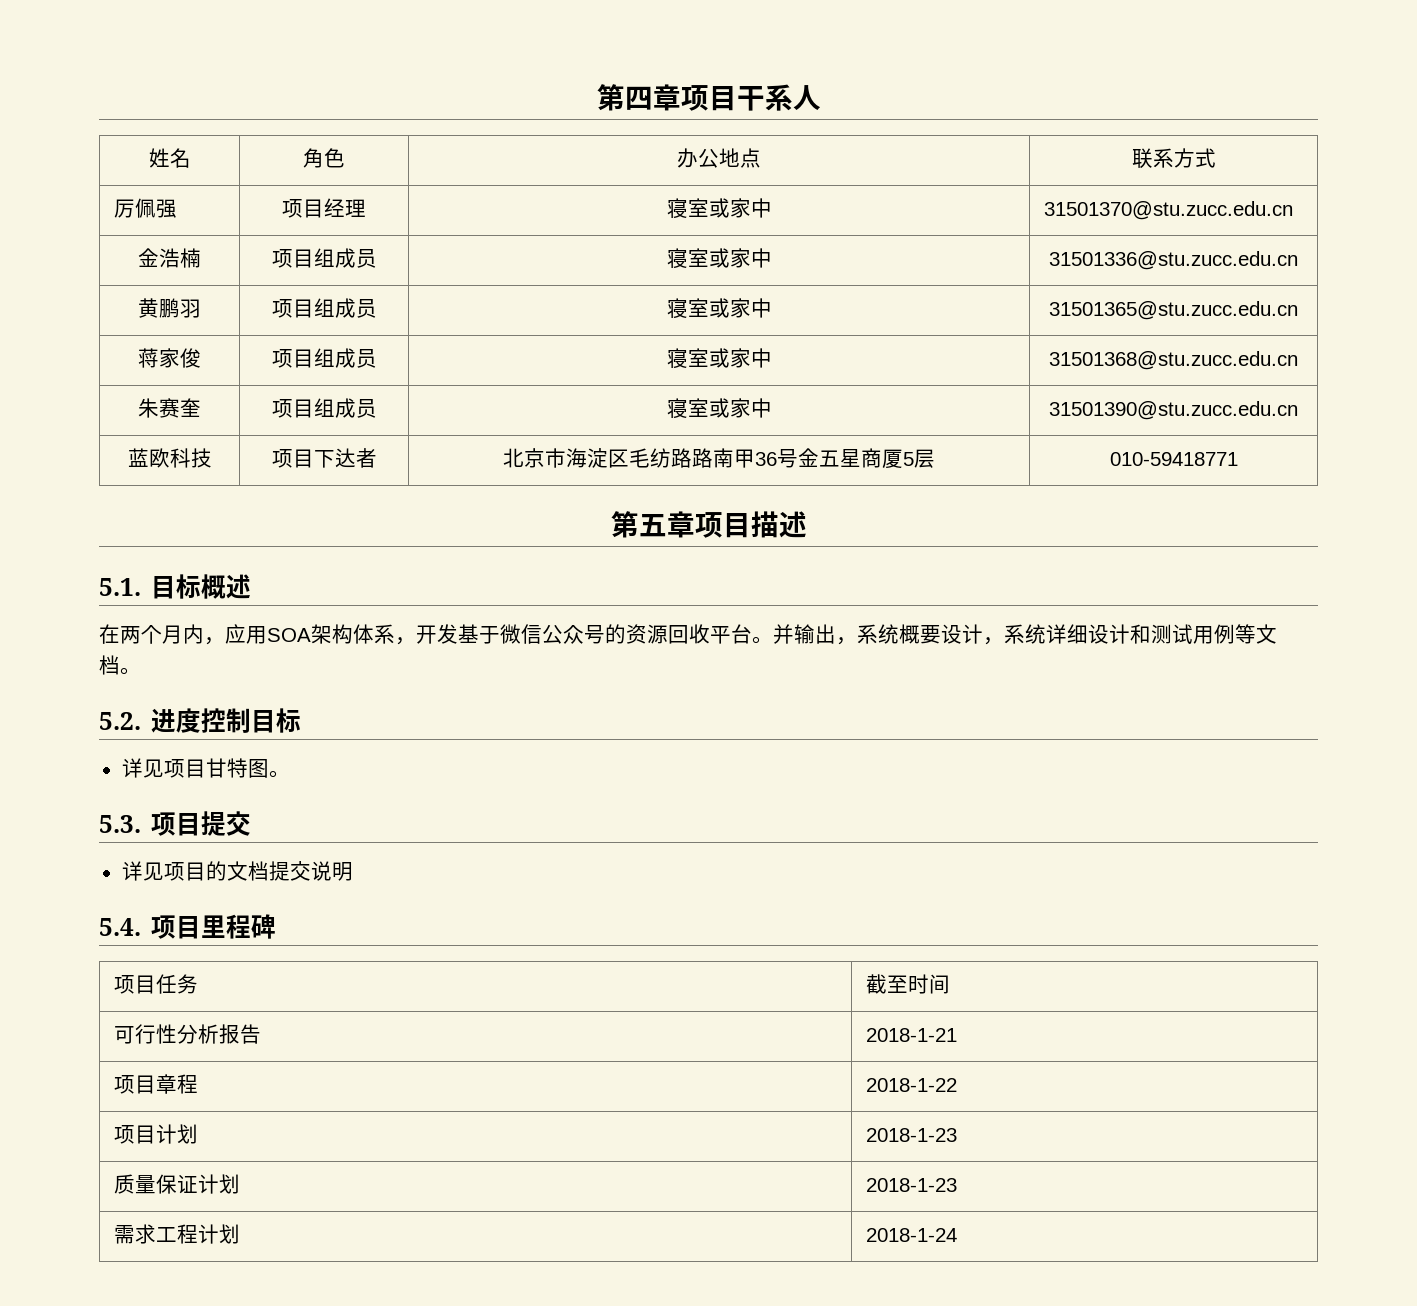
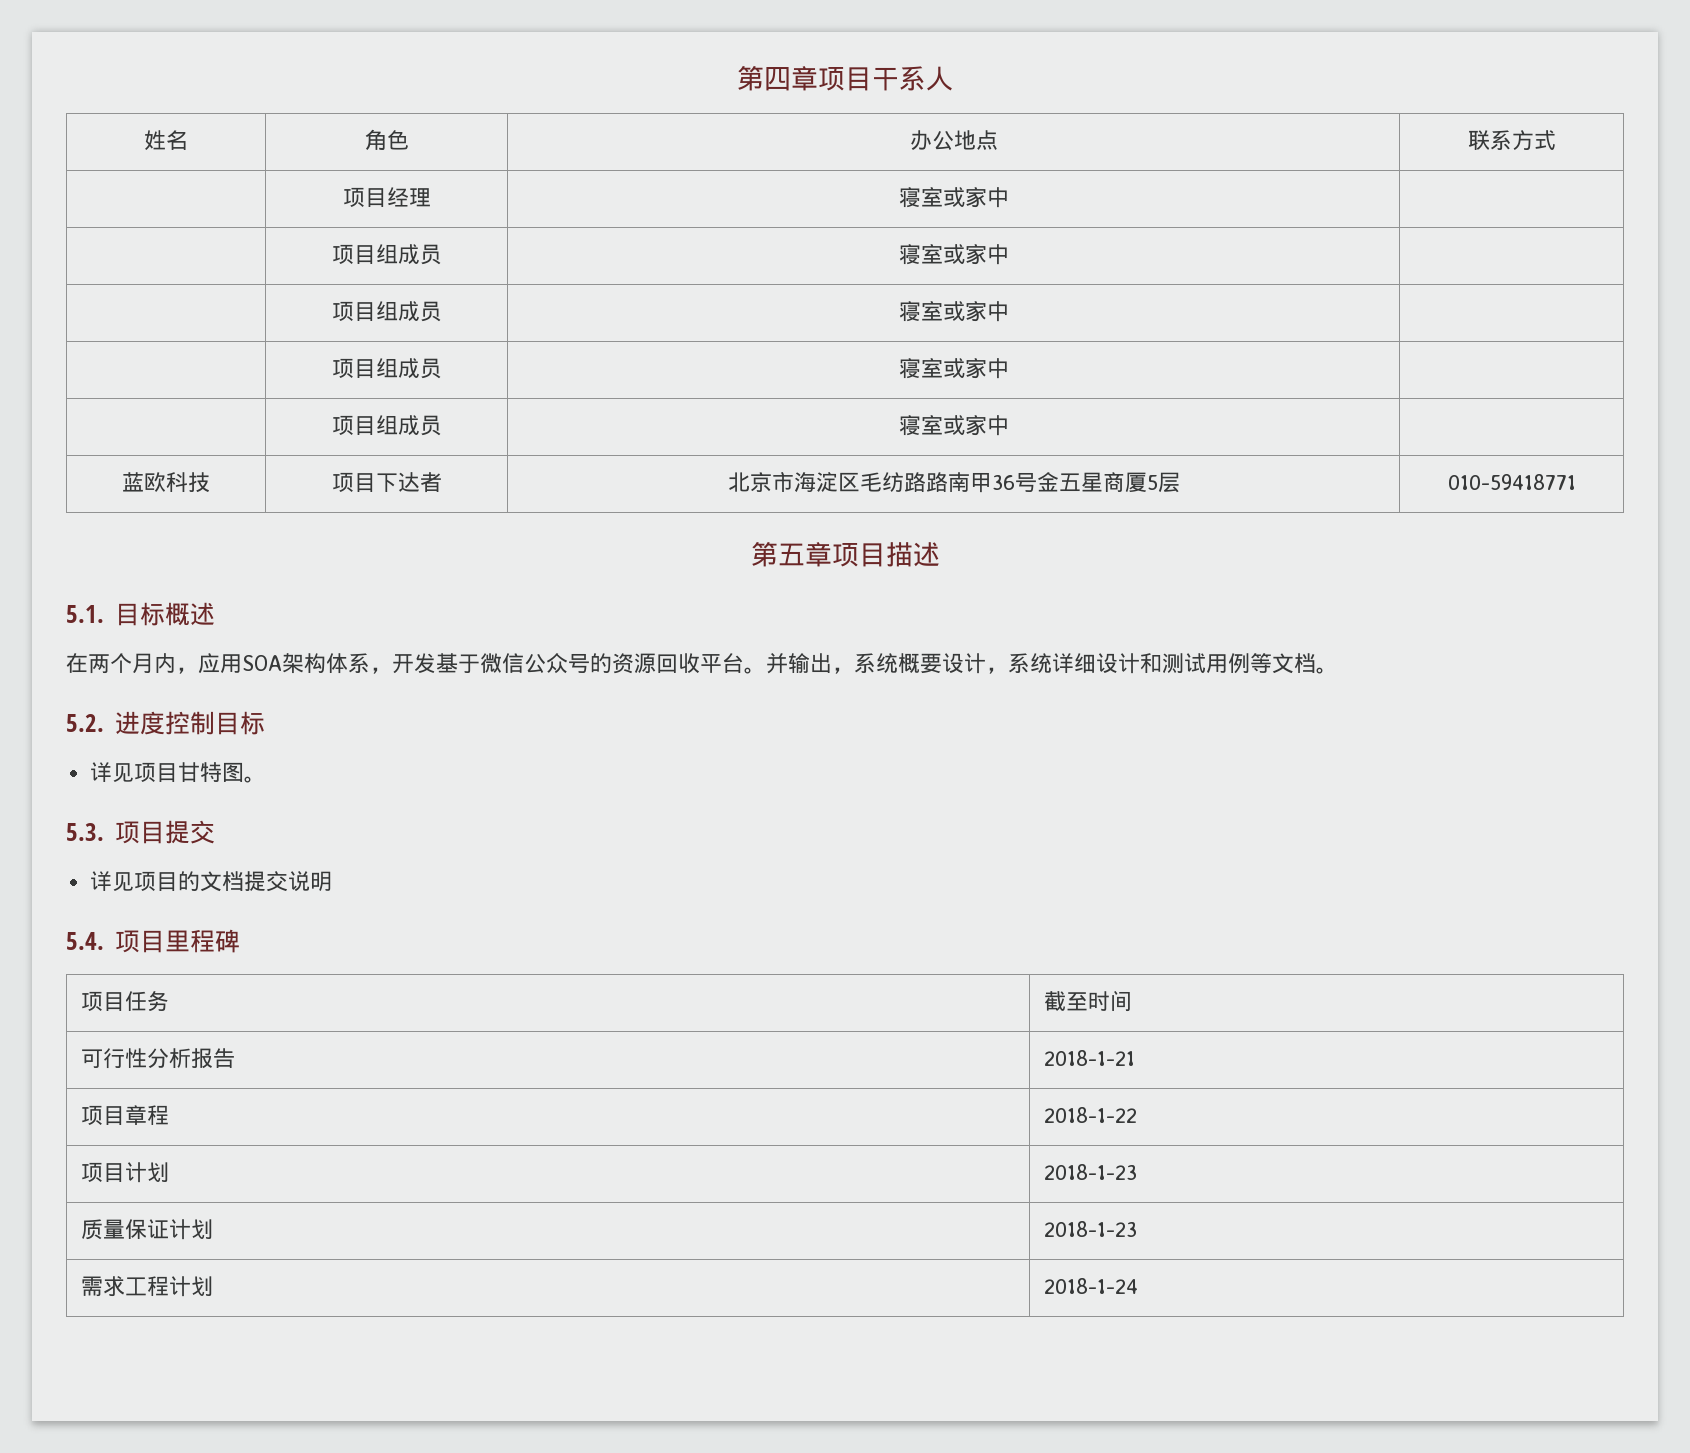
- 厉佩强 | 项目经理 | 寝室或家中 | 31501370@stu.zucc.edu.cn
- 金浩楠 | 项目组成员 | 寝室或家中 | 31501336@stu.zucc.edu.cn
- 黄鹏羽 | 项目组成员 | 寝室或家中 | 31501365@stu.zucc.edu.cn
- 蒋家俊 | 项目组成员 | 寝室或家中 | 31501368@stu.zucc.edu.cn
- 朱赛奎 | 项目组成员 | 寝室或家中 | 31501390@stu.zucc.edu.cn
+ | 项目经理 | 寝室或家中 |
+ | 项目组成员 | 寝室或家中 |
+ | 项目组成员 | 寝室或家中 |
+ | 项目组成员 | 寝室或家中 |
+ | 项目组成员 | 寝室或家中 |

